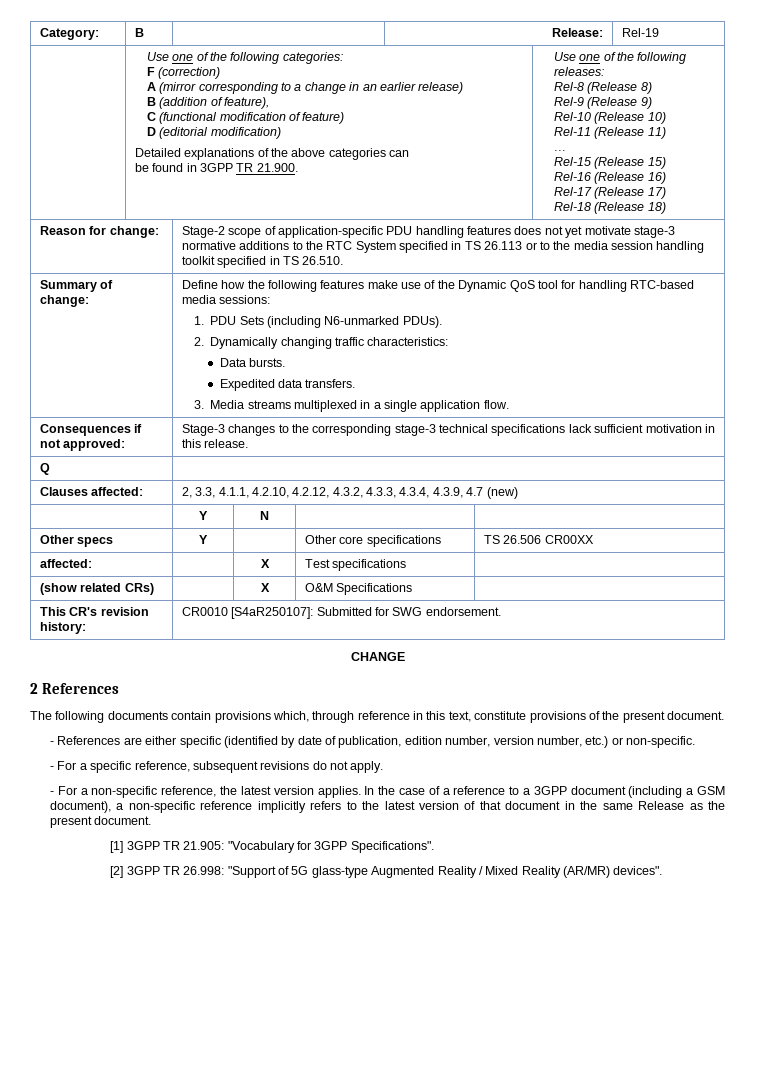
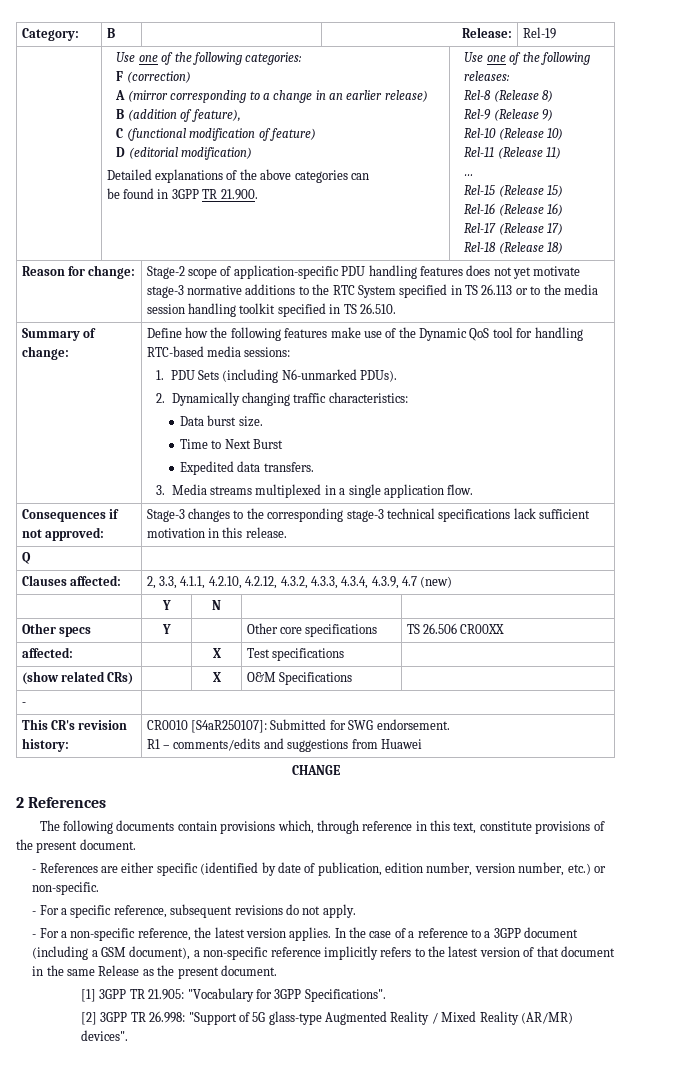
- Data bursts.
+ Data burst size.
+ Time to Next Burst
+ - |
  This CR's revision history: | CR0010 [S4aR250107]: Submitted for SWG endorsement.
+ R1 – comments/edits and suggestions from Huawei

